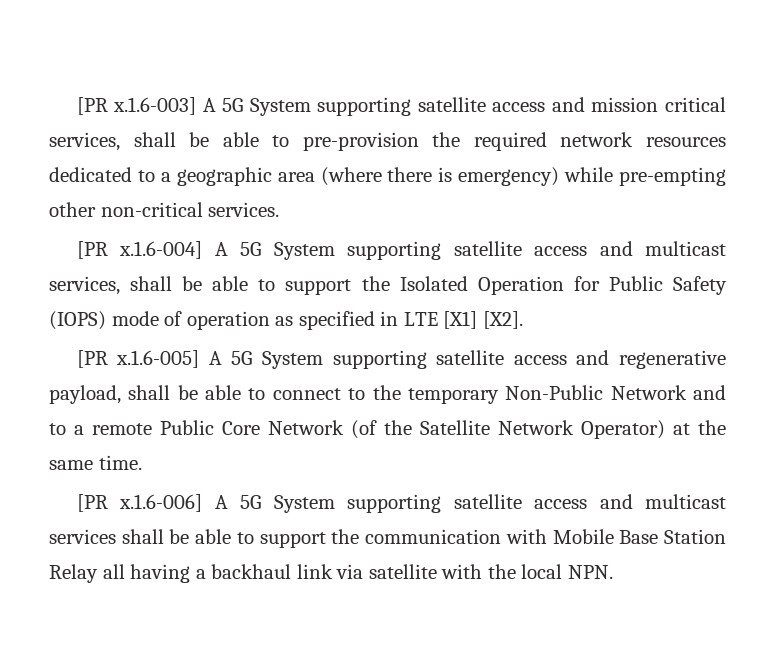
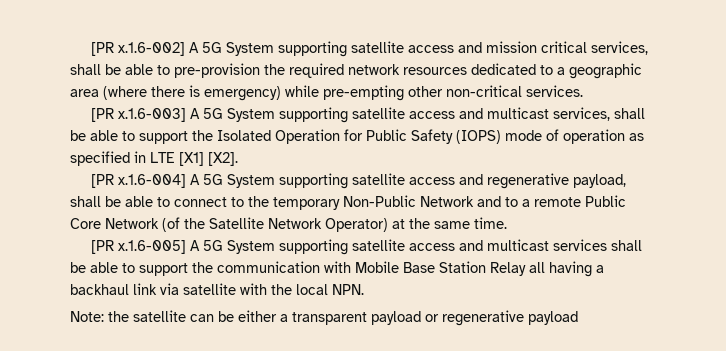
- [PR x.1.6-003] A 5G System supporting satellite access and mission critical services, shall be able to pre-provision the required network resources dedicated to a geographic area (where there is emergency) while pre-empting other non-critical services.
+ [PR x.1.6-002] A 5G System supporting satellite access and mission critical services, shall be able to pre-provision the required network resources dedicated to a geographic area (where there is emergency) while pre-empting other non-critical services.
- [PR x.1.6-004] A 5G System supporting satellite access and multicast services, shall be able to support the Isolated Operation for Public Safety (IOPS) mode of operation as specified in LTE [X1] [X2].
+ [PR x.1.6-003] A 5G System supporting satellite access and multicast services, shall be able to support the Isolated Operation for Public Safety (IOPS) mode of operation as specified in LTE [X1] [X2].
- [PR x.1.6-005] A 5G System supporting satellite access and regenerative payload, shall be able to connect to the temporary Non-Public Network and to a remote Public Core Network (of the Satellite Network Operator) at the same time.
+ [PR x.1.6-004] A 5G System supporting satellite access and regenerative payload, shall be able to connect to the temporary Non-Public Network and to a remote Public Core Network (of the Satellite Network Operator) at the same time.
- [PR x.1.6-006] A 5G System supporting satellite access and multicast services shall be able to support the communication with Mobile Base Station Relay all having a backhaul link via satellite with the local NPN.
+ [PR x.1.6-005] A 5G System supporting satellite access and multicast services shall be able to support the communication with Mobile Base Station Relay all having a backhaul link via satellite with the local NPN.
+ Note: the satellite can be either a transparent payload or regenerative payload

